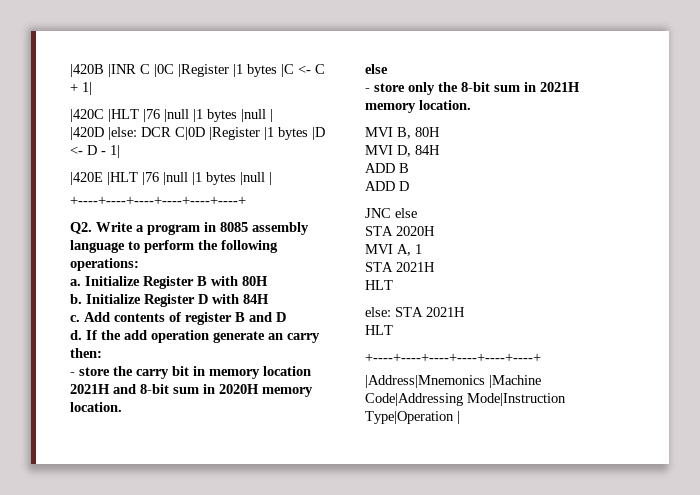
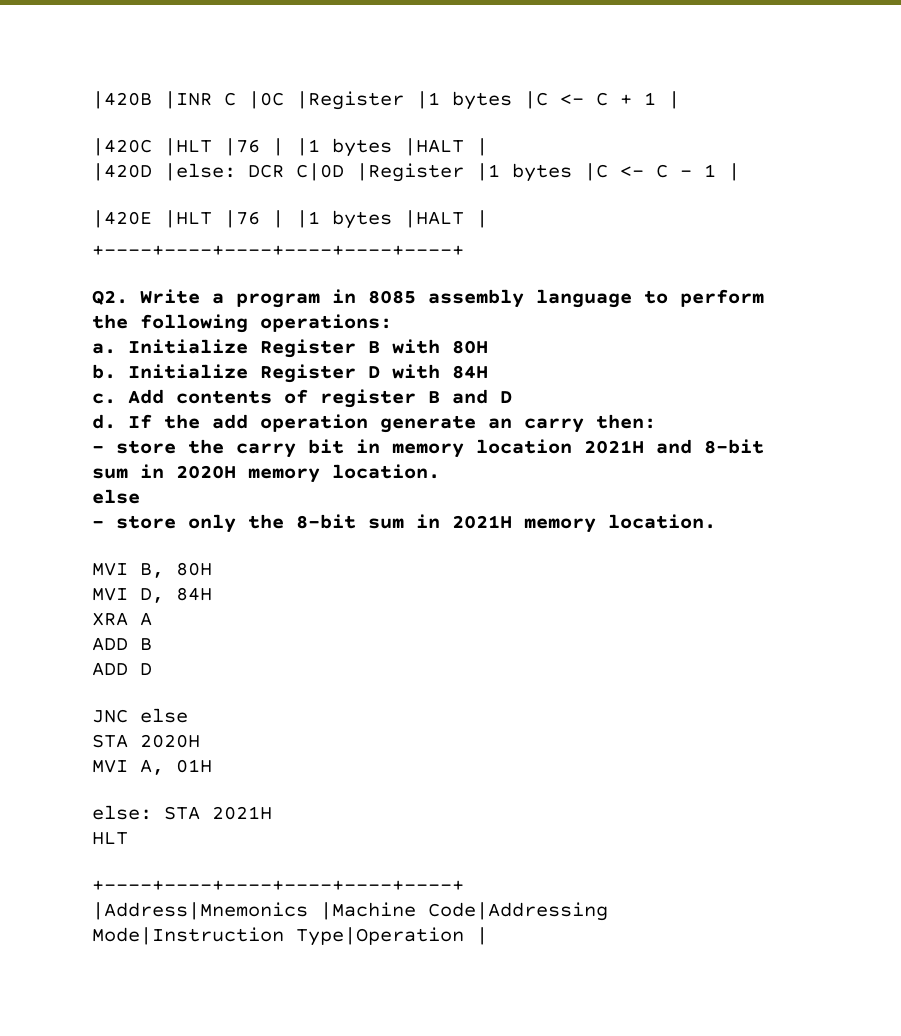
- |420B |INR C |0C |Register |1 bytes |C <- C + 1|
+ |420B |INR C |0C |Register |1 bytes |C <- C + 1 |
- |420C |HLT |76 |null |1 bytes |null |
+ |420C |HLT |76 | |1 bytes |HALT |
- |420D |else: DCR C|0D |Register |1 bytes |D <- D - 1|
+ |420D |else: DCR C|0D |Register |1 bytes |C <- C - 1 |
- |420E |HLT |76 |null |1 bytes |null |
+ |420E |HLT |76 | |1 bytes |HALT |
+ XRA A
- MVI A, 1
- STA 2021H
- HLT
+ MVI A, 01H

